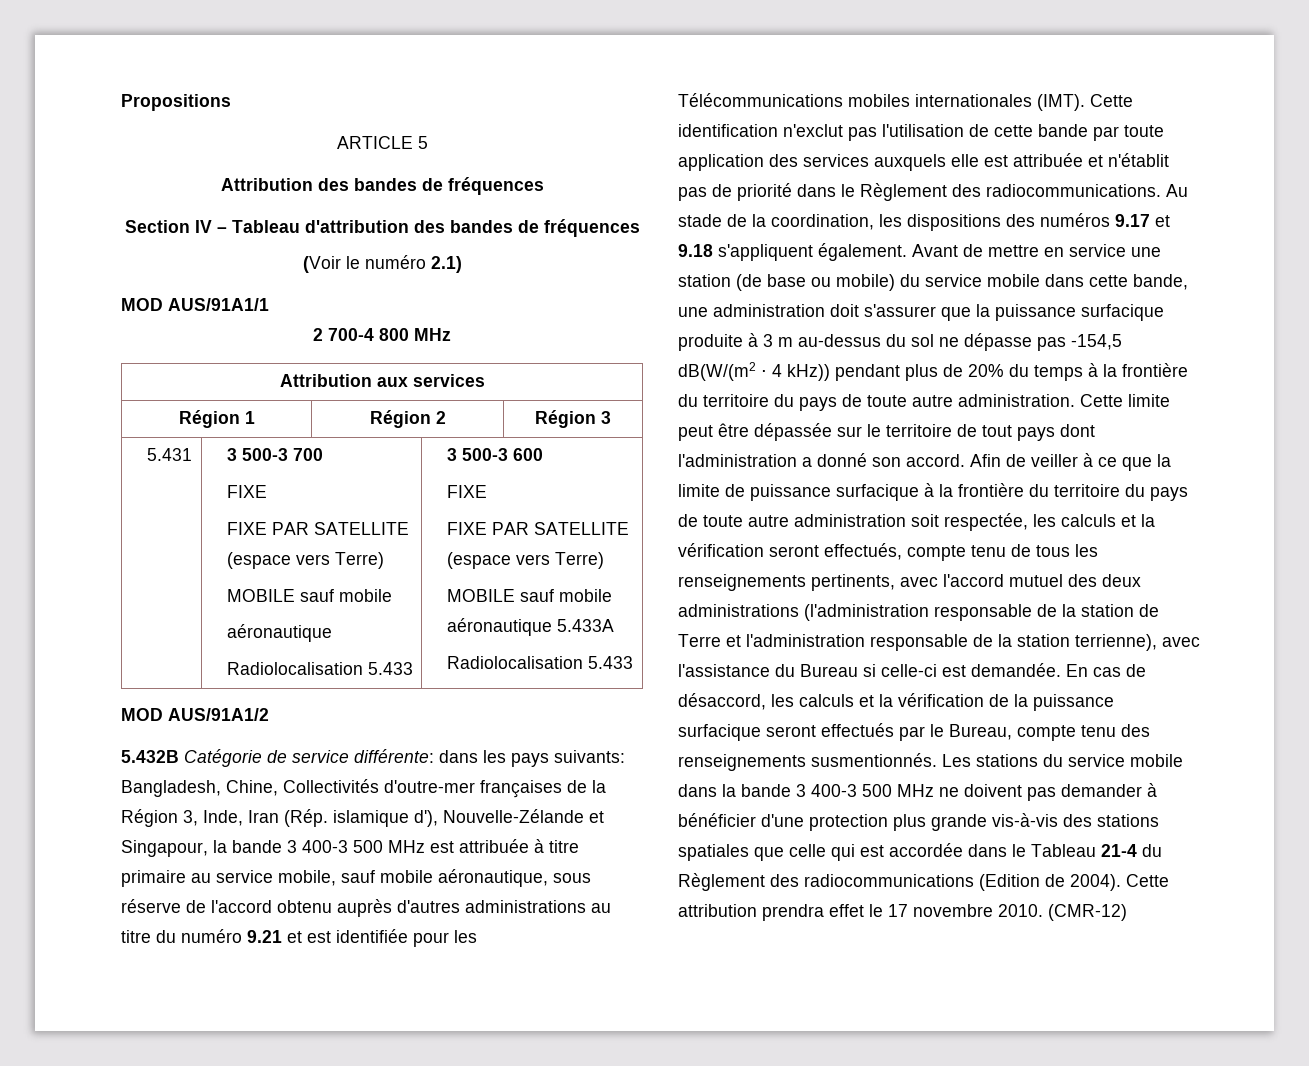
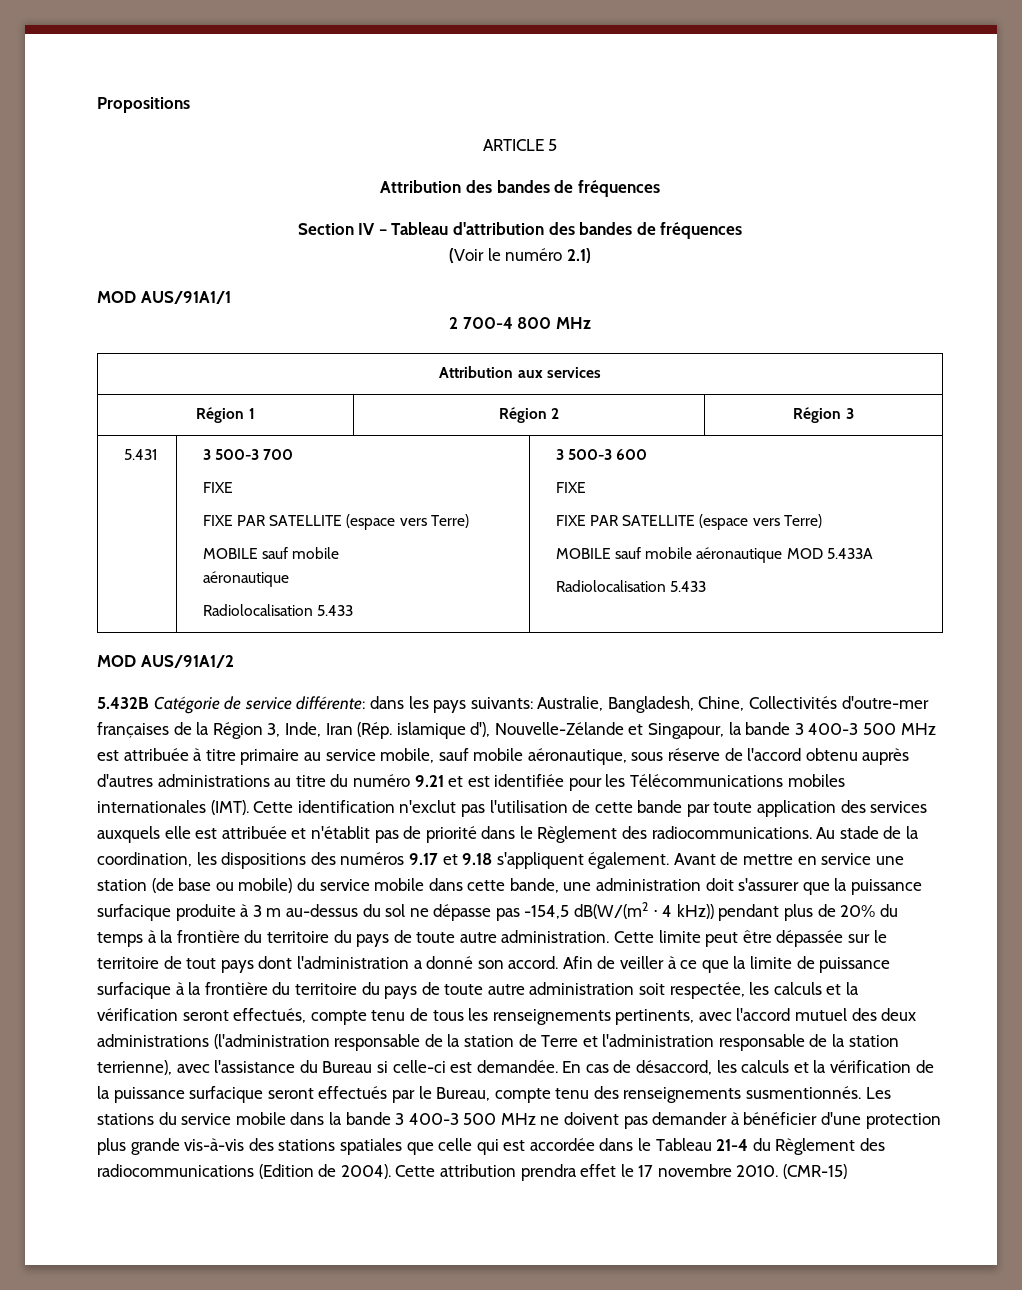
  5.431 | 3 500-3 700
  FIXE
  FIXE PAR SATELLITE (espace vers Terre)
  MOBILE sauf mobile
  aéronautique
  Radiolocalisation 5.433 | 3 500-3 600
  FIXE
  FIXE PAR SATELLITE (espace vers Terre)
- MOBILE sauf mobile aéronautique 5.433A
+ MOBILE sauf mobile aéronautique MOD 5.433A
- Bangladesh, Chine, Collectivités d'outre-mer françaises de la Région 3, Inde, Iran (Rép. islamique d'), Nouvelle-Zélande et Singapour, la bande 3 400-3 500 MHz est attribuée à titre primaire au service mobile, sauf mobile aéronautique, sous réserve de l'accord obtenu auprès d'autres administrations au titre du numéro 9.21 et est identifiée pour les Télécommunications mobiles internationales (IMT).
+ Australie, Bangladesh, Chine, Collectivités d'outre-mer françaises de la Région 3, Inde, Iran (Rép. islamique d'), Nouvelle-Zélande et Singapour, la bande 3 400-3 500 MHz est attribuée à titre primaire au service mobile, sauf mobile aéronautique, sous réserve de l'accord obtenu auprès d'autres administrations au titre du numéro 9.21 et est identifiée pour les Télécommunications mobiles internationales (IMT).
- (CMR-12)
+ (CMR-15)

